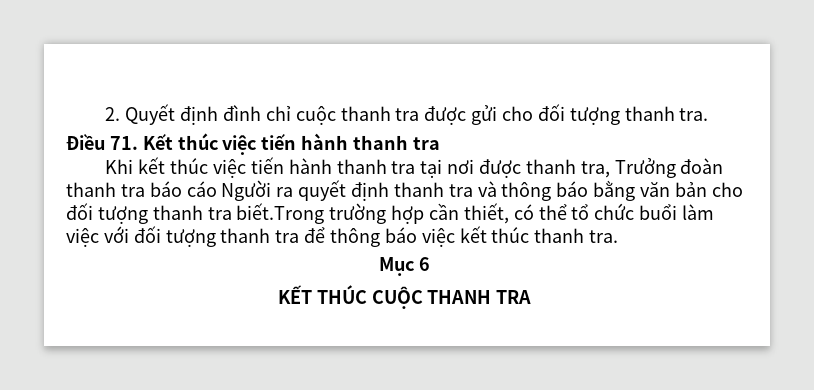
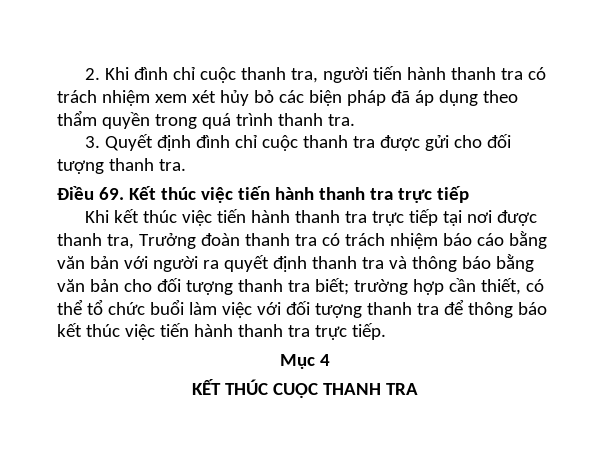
- 2. Quyết định đình chỉ cuộc thanh tra được gửi cho đối tượng thanh tra.
+ 2. Khi đình chỉ cuộc thanh tra, người tiến hành thanh tra có trách nhiệm xem xét hủy bỏ các biện pháp đã áp dụng theo thẩm quyền trong quá trình thanh tra.
+ 3. Quyết định đình chỉ cuộc thanh tra được gửi cho đối tượng thanh tra.
- Điều 71. Kết thúc việc tiến hành thanh tra
+ Điều 69. Kết thúc việc tiến hành thanh tra trực tiếp
- Khi kết thúc việc tiến hành thanh tra tại nơi được thanh tra, Trưởng đoàn thanh tra báo cáo Người ra quyết định thanh tra và thông báo bằng văn bản cho đối tượng thanh tra biết.Trong trường hợp cần thiết, có thể tổ chức buổi làm việc với đối tượng thanh tra để thông báo việc kết thúc thanh tra.
+ Khi kết thúc việc tiến hành thanh tra trực tiếp tại nơi được thanh tra, Trưởng đoàn thanh tra có trách nhiệm báo cáo bằng văn bản với người ra quyết định thanh tra và thông báo bằng văn bản cho đối tượng thanh tra biết; trường hợp cần thiết, có thể tổ chức buổi làm việc với đối tượng thanh tra để thông báo kết thúc việc tiến hành thanh tra trực tiếp.
- Mục 6
+ Mục 4

